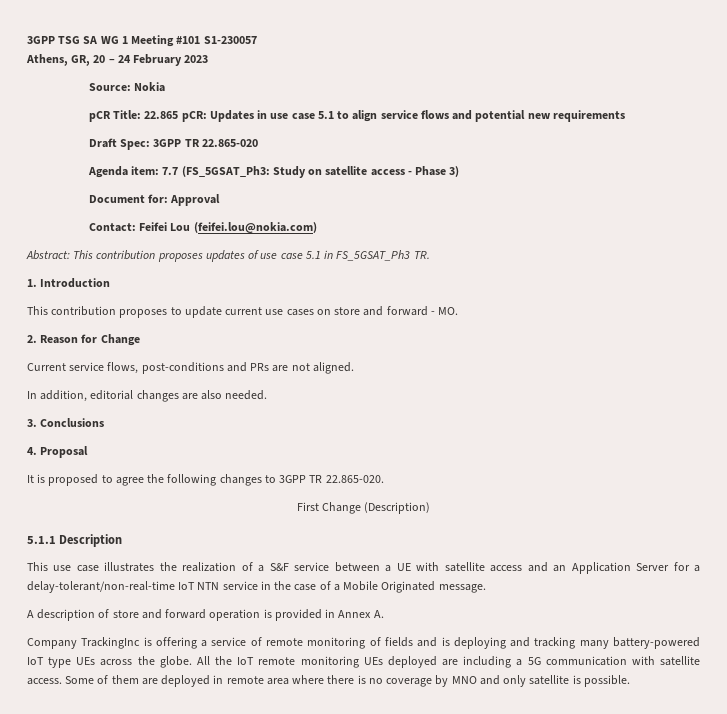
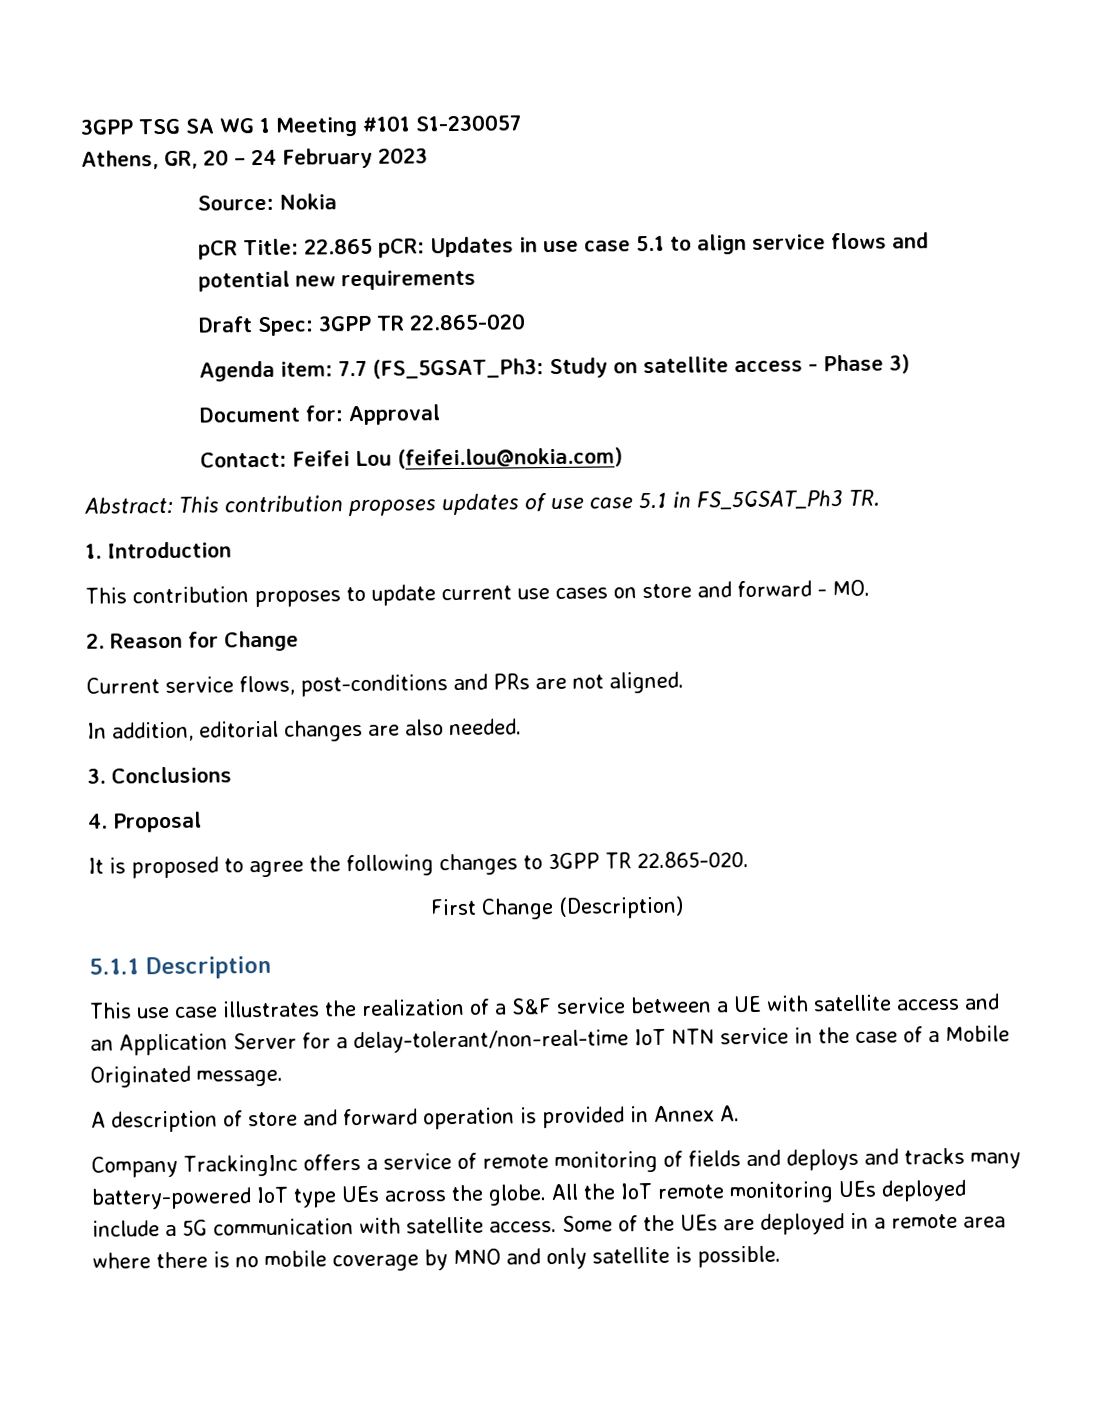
- Company TrackingInc is offering a service of remote monitoring of fields and is deploying and tracking many battery-powered IoT type UEs across the globe.
+ Company TrackingInc offers a service of remote monitoring of fields and deploys and tracks many battery-powered IoT type UEs across the globe.
- All the IoT remote monitoring UEs deployed are including a 5G communication with satellite access.
+ All the IoT remote monitoring UEs deployed include a 5G communication with satellite access.
- Some of them are deployed in remote area where there is no coverage by MNO and only satellite is possible.
+ Some of the UEs are deployed in a remote area where there is no mobile coverage by MNO and only satellite is possible.

